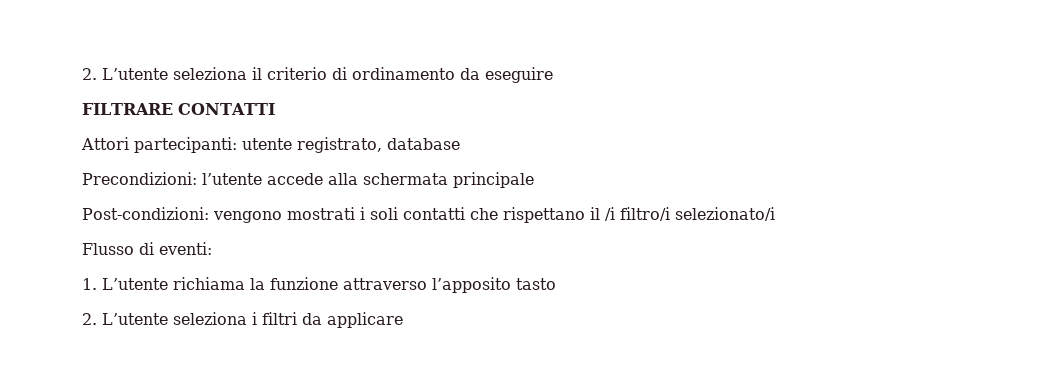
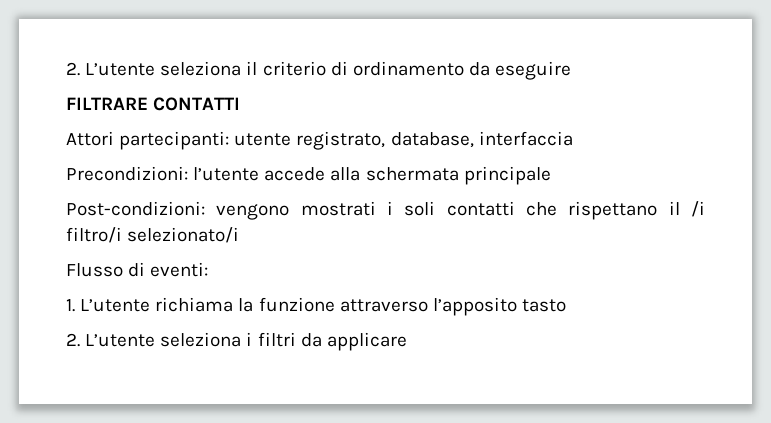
- Attori partecipanti: utente registrato, database
+ Attori partecipanti: utente registrato, database, interfaccia

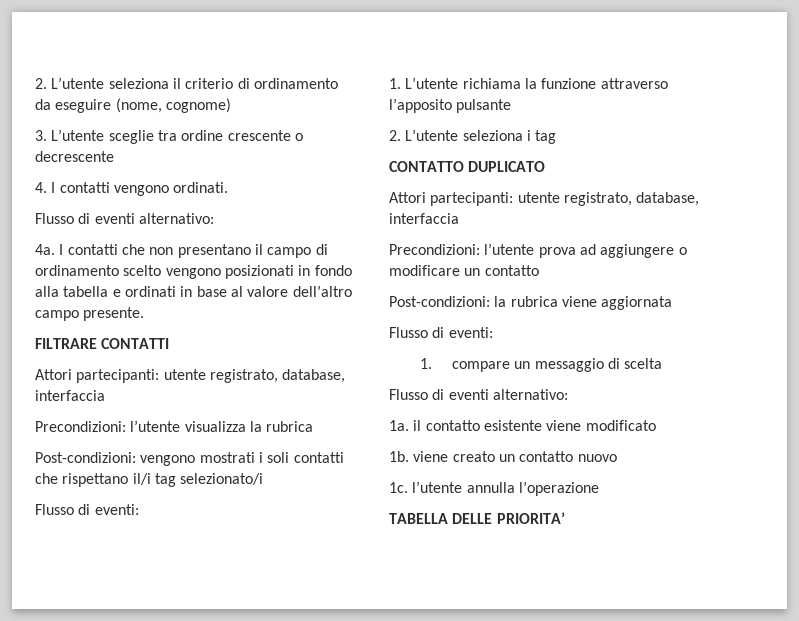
- 2. L’utente seleziona il criterio di ordinamento da eseguire
+ 2. L’utente seleziona il criterio di ordinamento da eseguire (nome, cognome)
+ 3. L’utente sceglie tra ordine crescente o decrescente
+ 4. I contatti vengono ordinati.
+ Flusso di eventi alternativo:
+ 4a. I contatti che non presentano il campo di ordinamento scelto vengono posizionati in fondo alla tabella e ordinati in base al valore dell’altro campo presente.
- Precondizioni: l’utente accede alla schermata principale
+ Precondizioni: l’utente visualizza la rubrica
- Post-condizioni: vengono mostrati i soli contatti che rispettano il /i filtro/i selezionato/i
+ Post-condizioni: vengono mostrati i soli contatti che rispettano il/i tag selezionato/i
- 1. L’utente richiama la funzione attraverso l’apposito tasto
+ 1. L’utente richiama la funzione attraverso l’apposito pulsante
- 2. L’utente seleziona i filtri da applicare
+ 2. L’utente seleziona i tag
+ CONTATTO DUPLICATO
+ Attori partecipanti: utente registrato, database, interfaccia
+ Precondizioni: l’utente prova ad aggiungere o modificare un contatto
+ Post-condizioni: la rubrica viene aggiornata
+ Flusso di eventi:
+ 1. compare un messaggio di scelta
+ Flusso di eventi alternativo:
+ 1a. il contatto esistente viene modificato
+ 1b. viene creato un contatto nuovo
+ 1c. l’utente annulla l’operazione
+ TABELLA DELLE PRIORITA’

